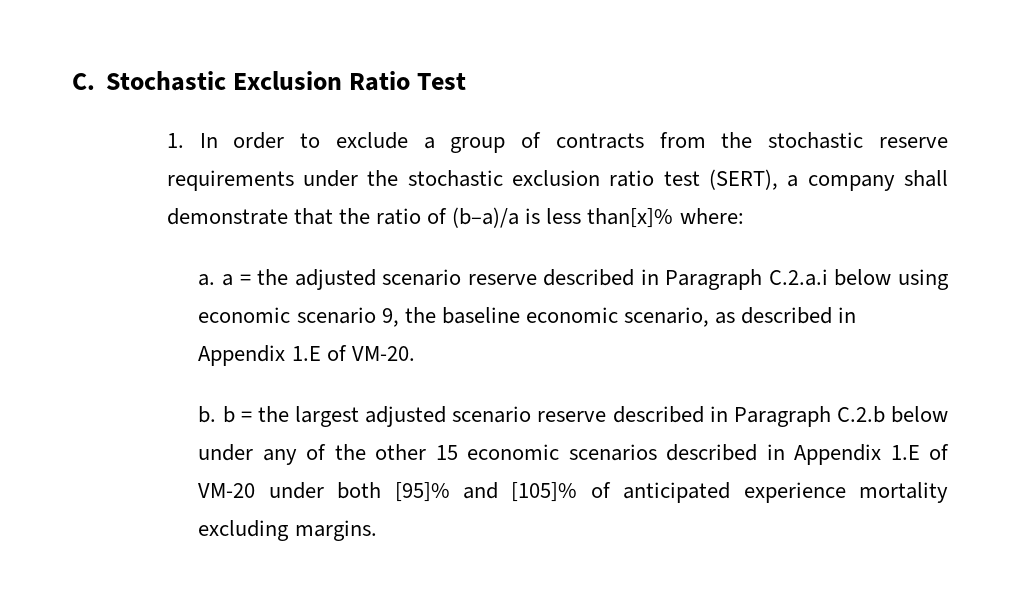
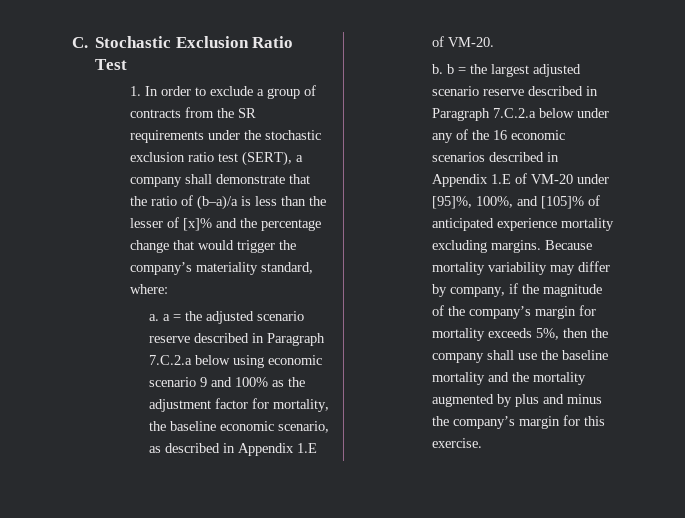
- 1. In order to exclude a group of contracts from the stochastic reserve requirements under the stochastic exclusion ratio test (SERT), a company shall demonstrate that the ratio of (b–a)/a is less than[x]% where:
+ 1. In order to exclude a group of contracts from the SR requirements under the stochastic exclusion ratio test (SERT), a company shall demonstrate that the ratio of (b–a)/a is less than the lesser of [x]% and the percentage change that would trigger the company’s materiality standard, where:
- a. a = the adjusted scenario reserve described in Paragraph C.2.a.i below using economic scenario 9, the baseline economic scenario, as described in Appendix 1.E of VM-20.
+ a. a = the adjusted scenario reserve described in Paragraph 7.C.2.a below using economic scenario 9 and 100% as the adjustment factor for mortality, the baseline economic scenario, as described in Appendix 1.E of VM-20.
- b. b = the largest adjusted scenario reserve described in Paragraph C.2.b below under any of the other 15 economic scenarios described in Appendix 1.E of VM-20 under both [95]% and [105]% of anticipated experience mortality excluding margins.
+ b. b = the largest adjusted scenario reserve described in Paragraph 7.C.2.a below under any of the 16 economic scenarios described in Appendix 1.E of VM-20 under [95]%, 100%, and [105]% of anticipated experience mortality excluding margins.
+ Because mortality variability may differ by company, if the magnitude of the company’s margin for mortality exceeds 5%, then the company shall use the baseline mortality and the mortality augmented by plus and minus the company’s margin for this exercise.

